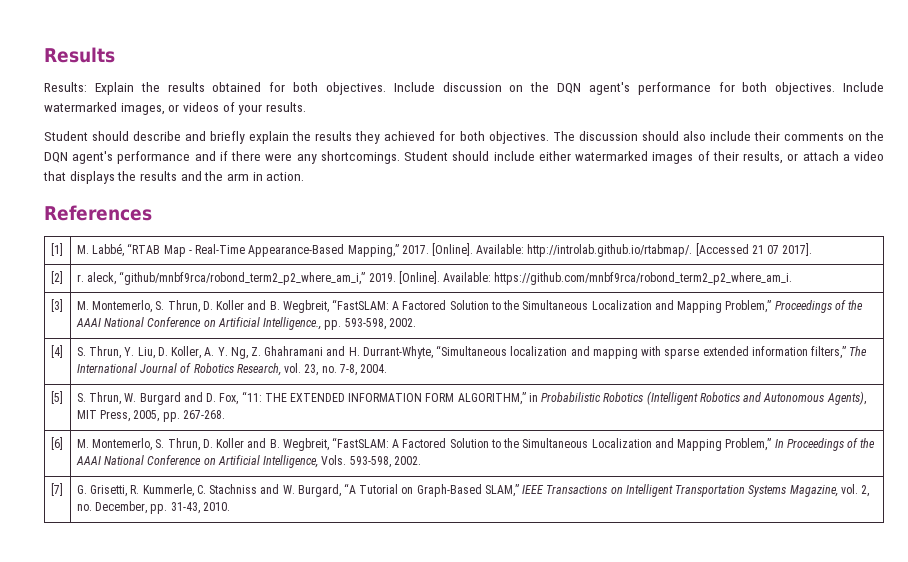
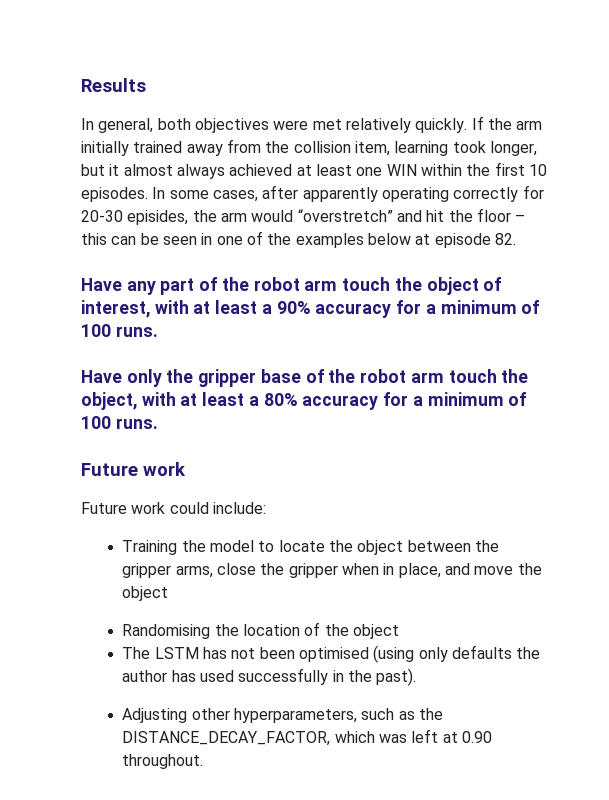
- Results: Explain the results obtained for both objectives. Include discussion on the DQN agent's performance for both objectives. Include watermarked images, or videos of your results.
- Student should describe and briefly explain the results they achieved for both objectives. The discussion should also include their comments on the DQN agent's performance and if there were any shortcomings. Student should include either watermarked images of their results, or attach a video that displays the results and the arm in action.
- References
- [1] | M. Labbé, “RTAB Map - Real-Time Appearance-Based Mapping,” 2017. [Online]. Available: http://introlab.github.io/rtabmap/. [Accessed 21 07 2017].
- [2] | r. aleck, “github/mnbf9rca/robond_term2_p2_where_am_i,” 2019. [Online]. Available: https://github.com/mnbf9rca/robond_term2_p2_where_am_i.
- [3] | M. Montemerlo, S. Thrun, D. Koller and B. Wegbreit, “FastSLAM: A Factored Solution to the Simultaneous Localization and Mapping Problem,” Proceedings of the AAAI National Conference on Artificial Intelligence., pp. 593-598, 2002.
- [4] | S. Thrun, Y. Liu, D. Koller, A. Y. Ng, Z. Ghahramani and H. Durrant-Whyte, “Simultaneous localization and mapping with sparse extended information filters,” The International Journal of Robotics Research, vol. 23, no. 7-8, 2004.
- [5] | S. Thrun, W. Burgard and D. Fox, “11: THE EXTENDED INFORMATION FORM ALGORITHM,” in Probabilistic Robotics (Intelligent Robotics and Autonomous Agents), MIT Press, 2005, pp. 267-268.
- [6] | M. Montemerlo, S. Thrun, D. Koller and B. Wegbreit, “FastSLAM: A Factored Solution to the Simultaneous Localization and Mapping Problem,” In Proceedings of the AAAI National Conference on Artificial Intelligence, Vols. 593-598, 2002.
- [7] | G. Grisetti, R. Kummerle, C. Stachniss and W. Burgard, “A Tutorial on Graph-Based SLAM,” IEEE Transactions on Intelligent Transportation Systems Magazine, vol. 2, no. December, pp. 31-43, 2010.
+ In general, both objectives were met relatively quickly. If the arm initially trained away from the collision item, learning took longer, but it almost always achieved at least one WIN within the first 10 episodes. In some cases, after apparently operating correctly for 20-30 episides, the arm would “overstretch” and hit the floor – this can be seen in one of the examples below at episode 82.
+ Have any part of the robot arm touch the object of interest, with at least a 90% accuracy for a minimum of 100 runs.
+ Have only the gripper base of the robot arm touch the object, with at least a 80% accuracy for a minimum of 100 runs.
+ Future work
+ Future work could include:
+ Training the model to locate the object between the gripper arms, close the gripper when in place, and move the object
+ Randomising the location of the object
+ The LSTM has not been optimised (using only defaults the author has used successfully in the past).
+ Adjusting other hyperparameters, such as the DISTANCE_DECAY_FACTOR, which was left at 0.90 throughout.

